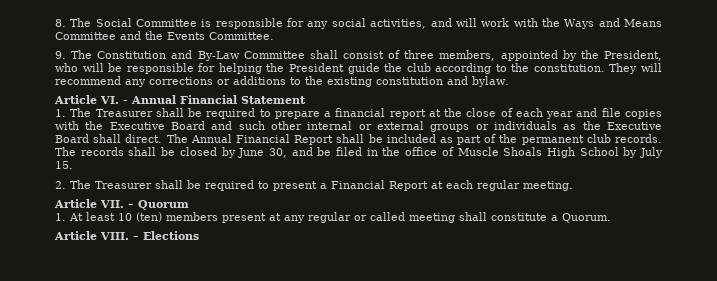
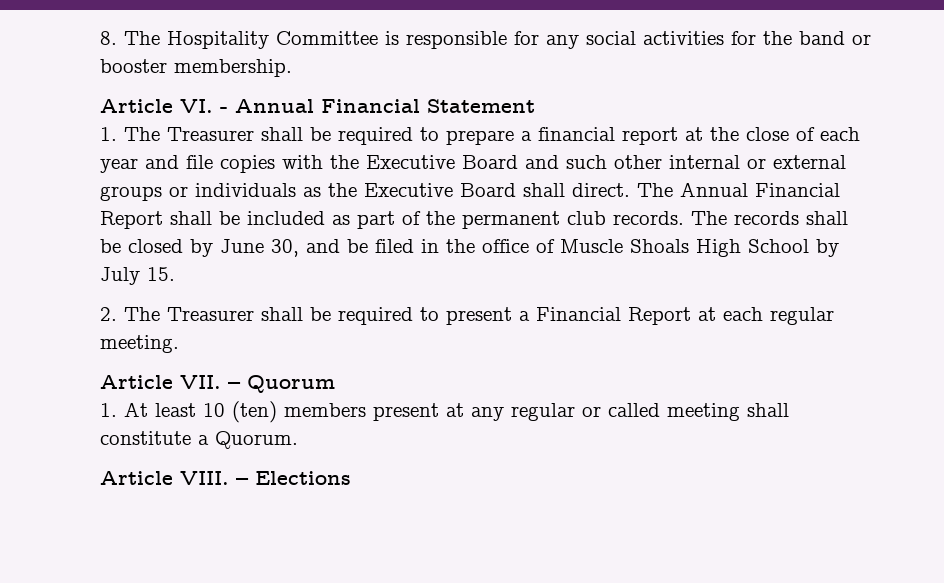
- 8. The Social Committee is responsible for any social activities, and will work with the Ways and Means Committee and the Events Committee.
- 9. The Constitution and By-Law Committee shall consist of three members, appointed by the President, who will be responsible for helping the President guide the club according to the constitution. They will recommend any corrections or additions to the existing constitution and bylaw.
+ 8. The Hospitality Committee is responsible for any social activities for the band or booster membership.

